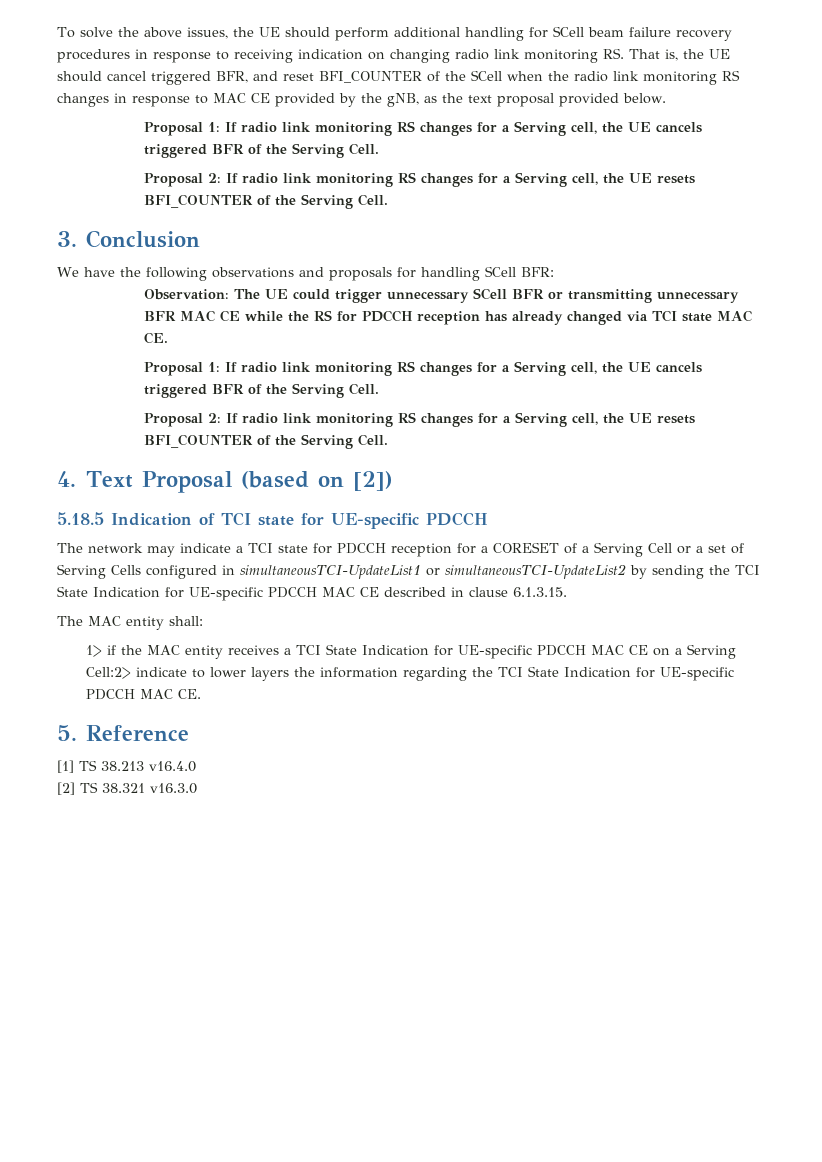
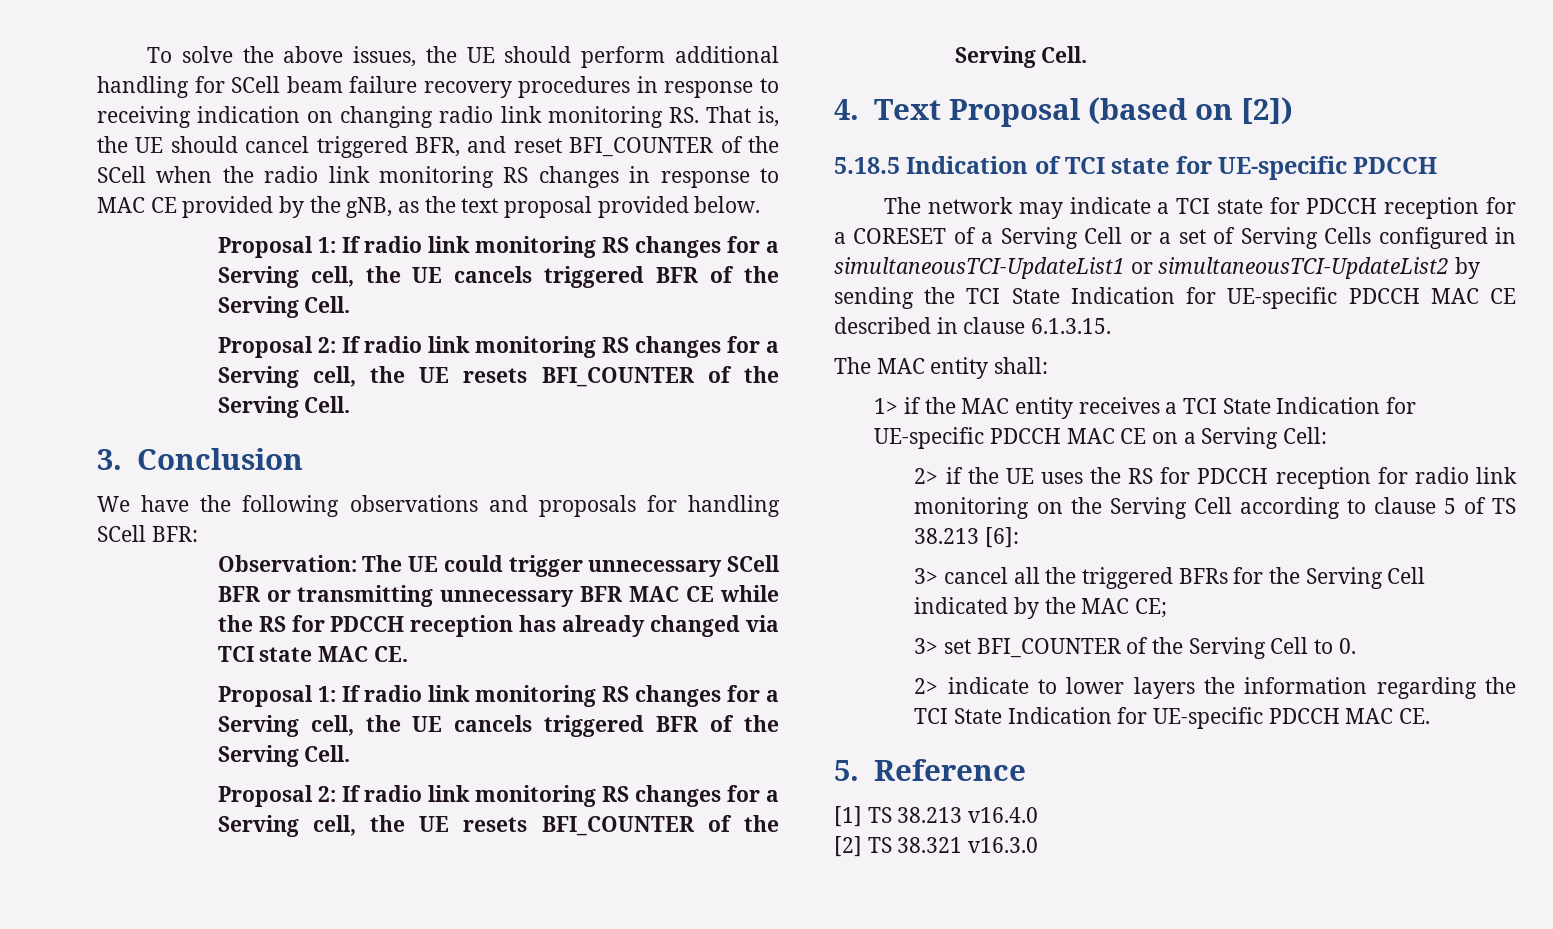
- 1> if the MAC entity receives a TCI State Indication for UE-specific PDCCH MAC CE on a Serving Cell:2> indicate to lower layers the information regarding the TCI State Indication for UE-specific PDCCH MAC CE.
+ 1> if the MAC entity receives a TCI State Indication for UE-specific PDCCH MAC CE on a Serving Cell:
+ 2> if the UE uses the RS for PDCCH reception for radio link monitoring on the Serving Cell according to clause 5 of TS 38.213 [6]:
+ 3> cancel all the triggered BFRs for the Serving Cell indicated by the MAC CE;
+ 3> set BFI_COUNTER of the Serving Cell to 0.
+ 2> indicate to lower layers the information regarding the TCI State Indication for UE-specific PDCCH MAC CE.

